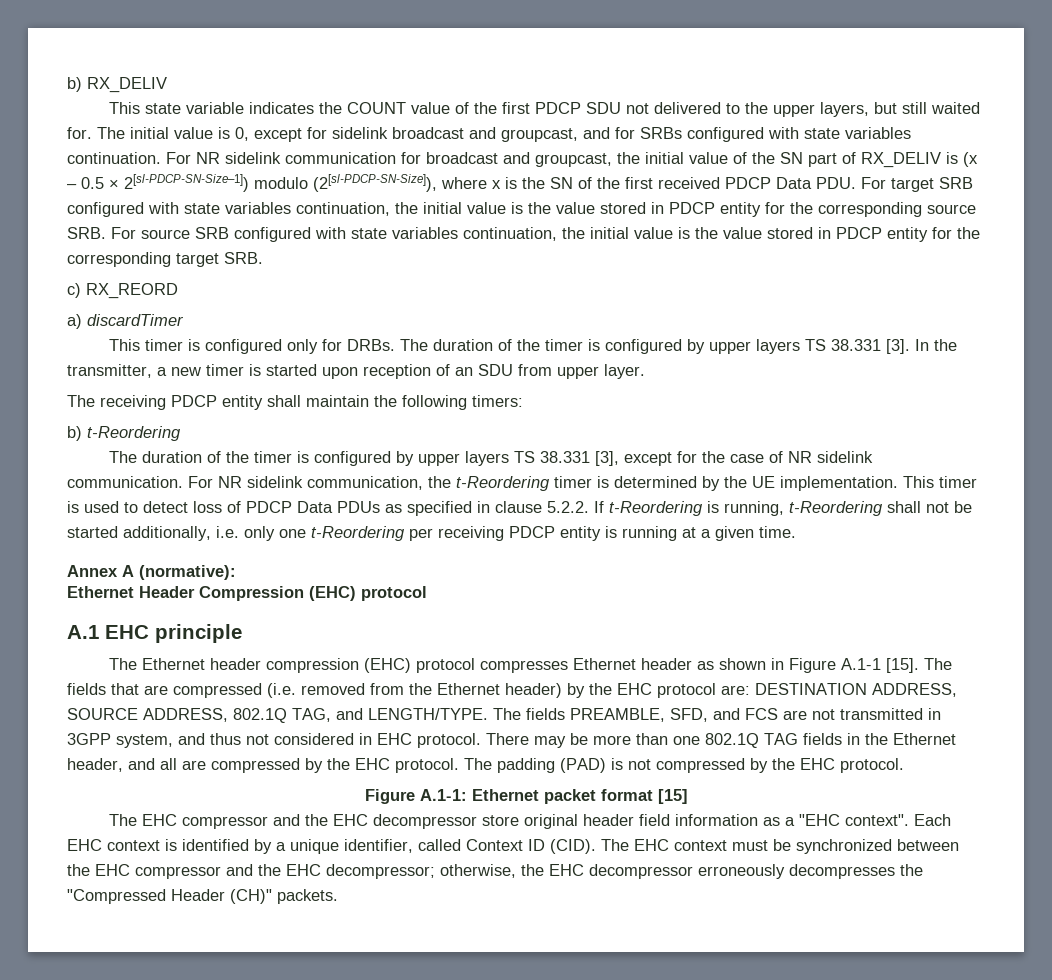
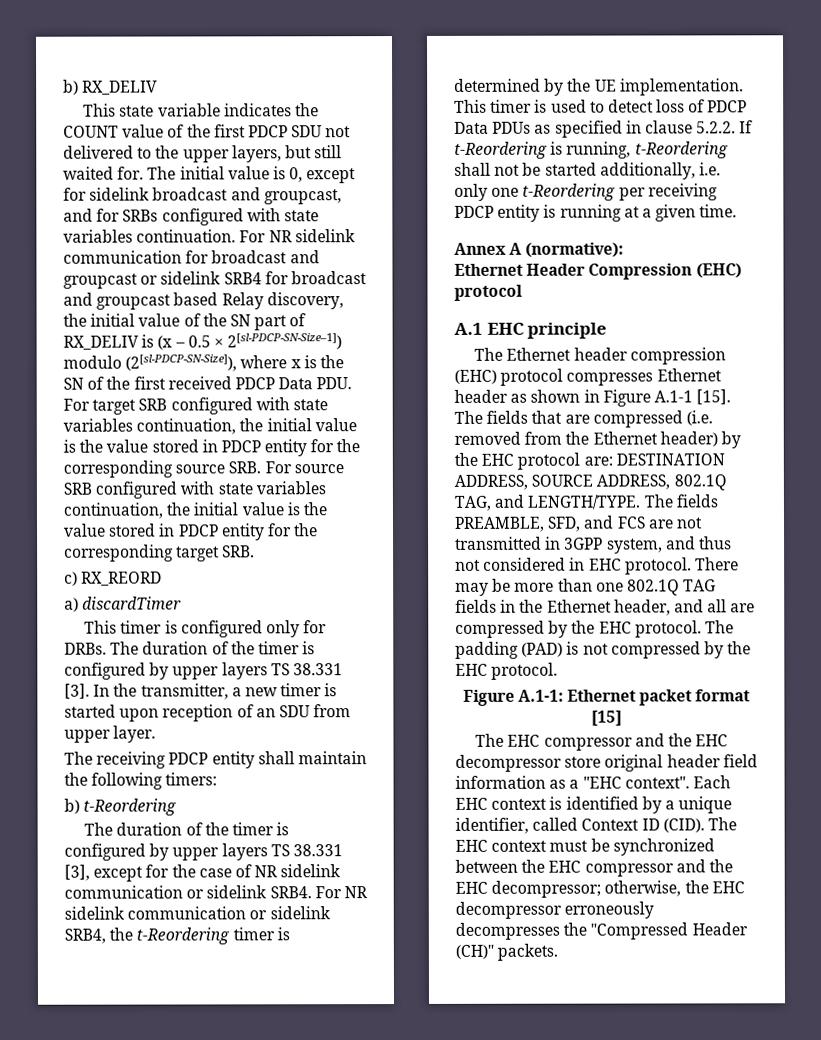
- For NR sidelink communication for broadcast and groupcast, the initial value of the SN part of RX_DELIV is (x – 0.5 × 2[sl-PDCP-SN-Size–1]) modulo (2[sl-PDCP-SN-Size]), where x is the SN of the first received PDCP Data PDU. For target SRB configured with state variables continuation, the initial value is the value stored in PDCP entity for the corresponding source SRB. For source SRB configured with state variables continuation, the initial value is the value stored in PDCP entity for the corresponding target SRB.
+ For NR sidelink communication for broadcast and groupcast or sidelink SRB4 for broadcast and groupcast based Relay discovery, the initial value of the SN part of RX_DELIV is (x – 0.5 × 2[sl-PDCP-SN-Size–1]) modulo (2[sl-PDCP-SN-Size]), where x is the SN of the first received PDCP Data PDU. For target SRB configured with state variables continuation, the initial value is the value stored in PDCP entity for the corresponding source SRB. For source SRB configured with state variables continuation, the initial value is the value stored in PDCP entity for the corresponding target SRB.
- The duration of the timer is configured by upper layers TS 38.331 [3], except for the case of NR sidelink communication. For NR sidelink communication, the t-Reordering timer is determined by the UE implementation.
+ The duration of the timer is configured by upper layers TS 38.331 [3], except for the case of NR sidelink communication or sidelink SRB4. For NR sidelink communication or sidelink SRB4, the t-Reordering timer is determined by the UE implementation.

